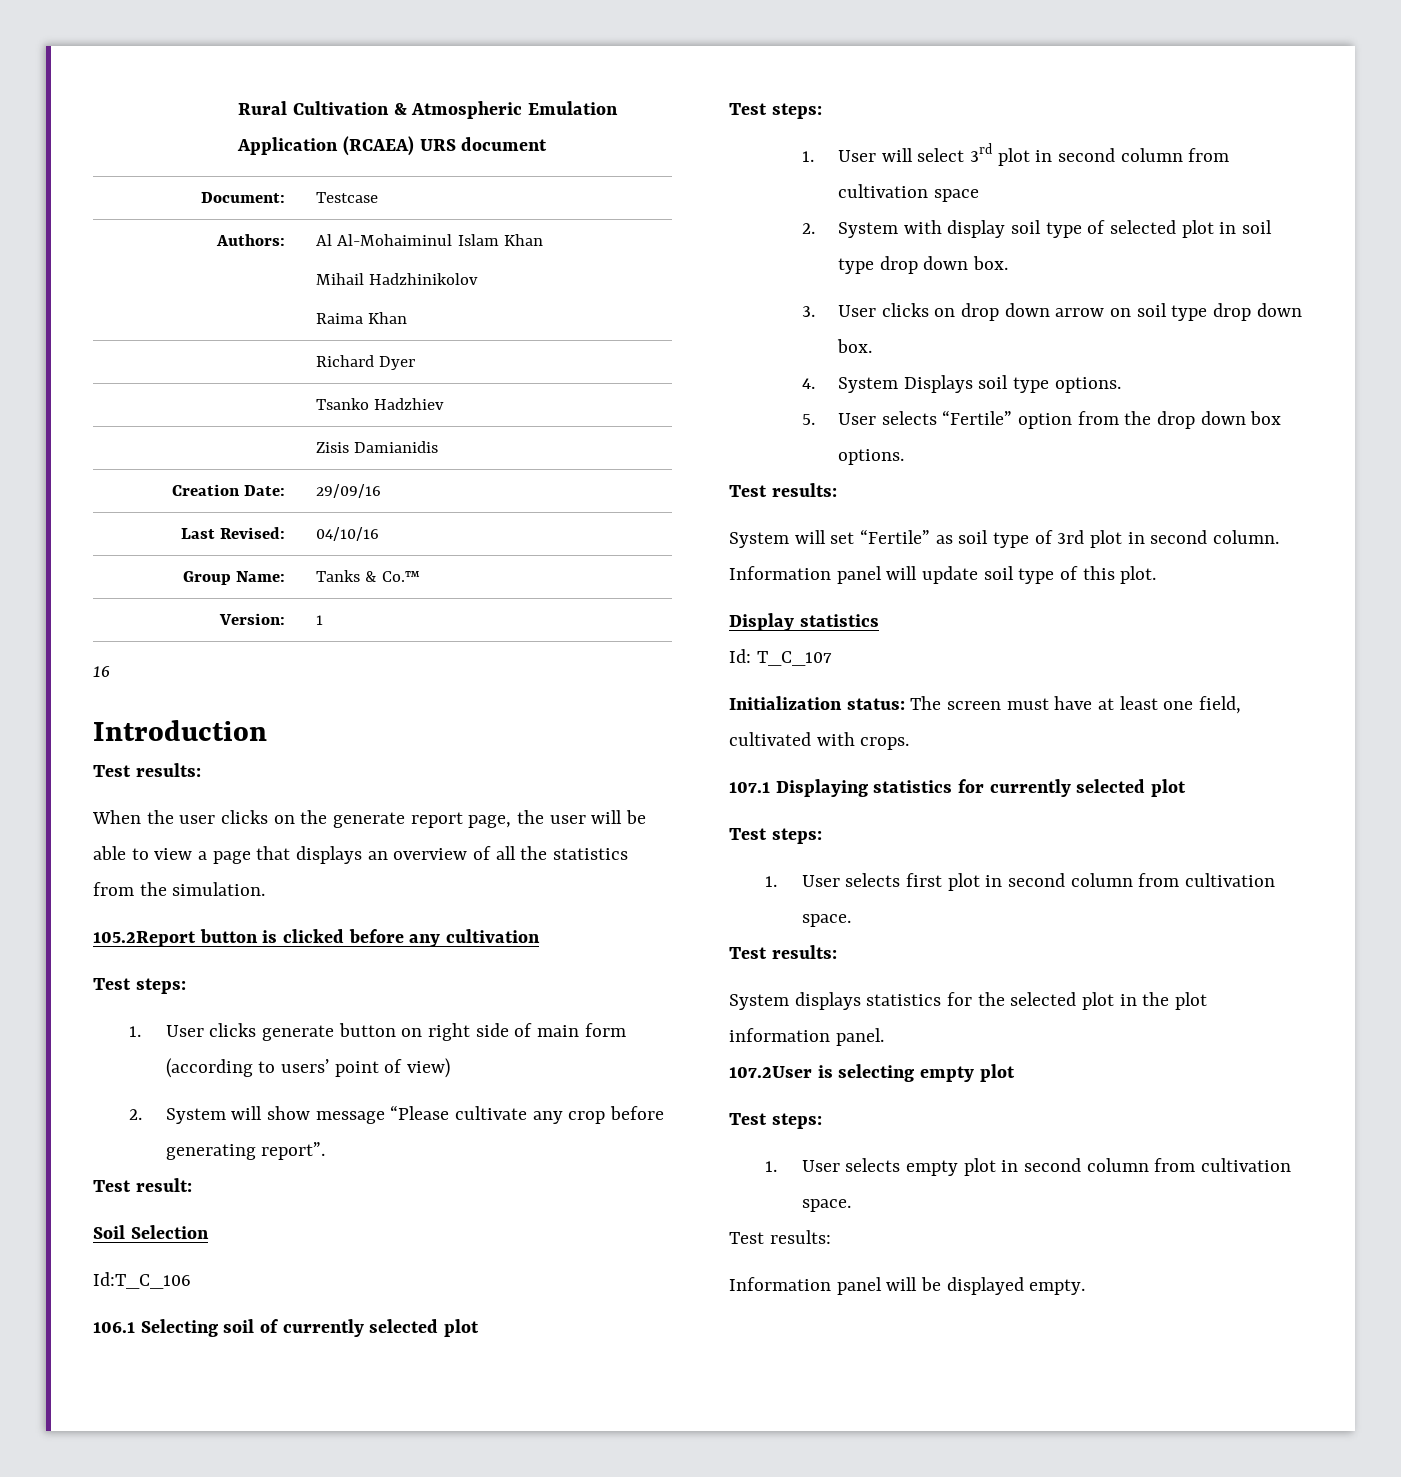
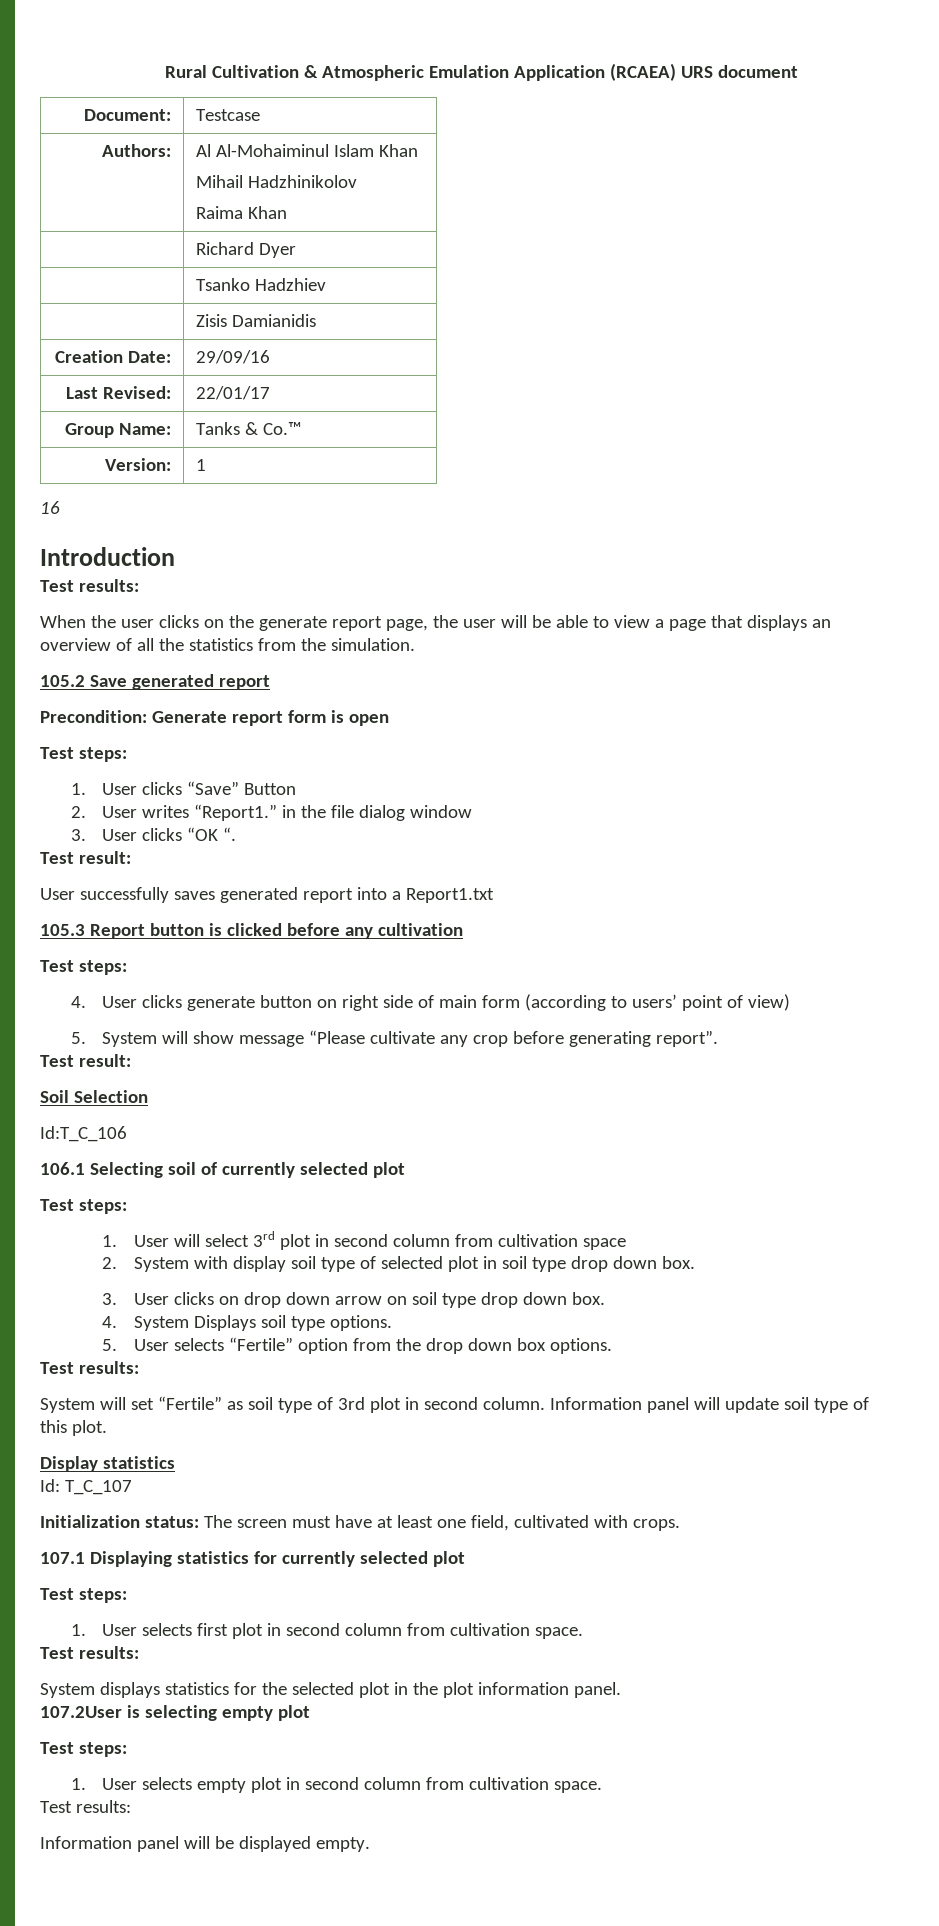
- Last Revised: | 04/10/16
+ Last Revised: | 22/01/17
- 105.2Report button is clicked before any cultivation
+ 105.2 Save generated report
+ Precondition: Generate report form is open
+ Test steps:
+ 1. User clicks “Save” Button
+ 2. User writes “Report1.” in the file dialog window
+ 3. User clicks “OK “.
+ Test result:
+ User successfully saves generated report into a Report1.txt
+ 105.3 Report button is clicked before any cultivation
- 1. User clicks generate button on right side of main form (according to users’ point of view)
+ 4. User clicks generate button on right side of main form (according to users’ point of view)
- 2. System will show message “Please cultivate any crop before generating report”.
+ 5. System will show message “Please cultivate any crop before generating report”.

